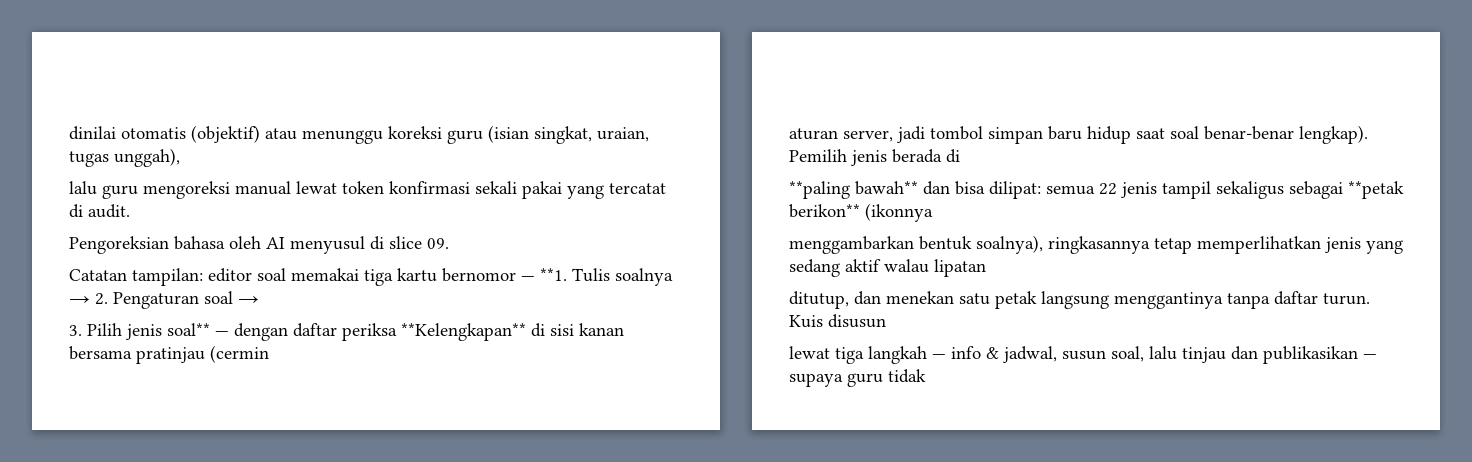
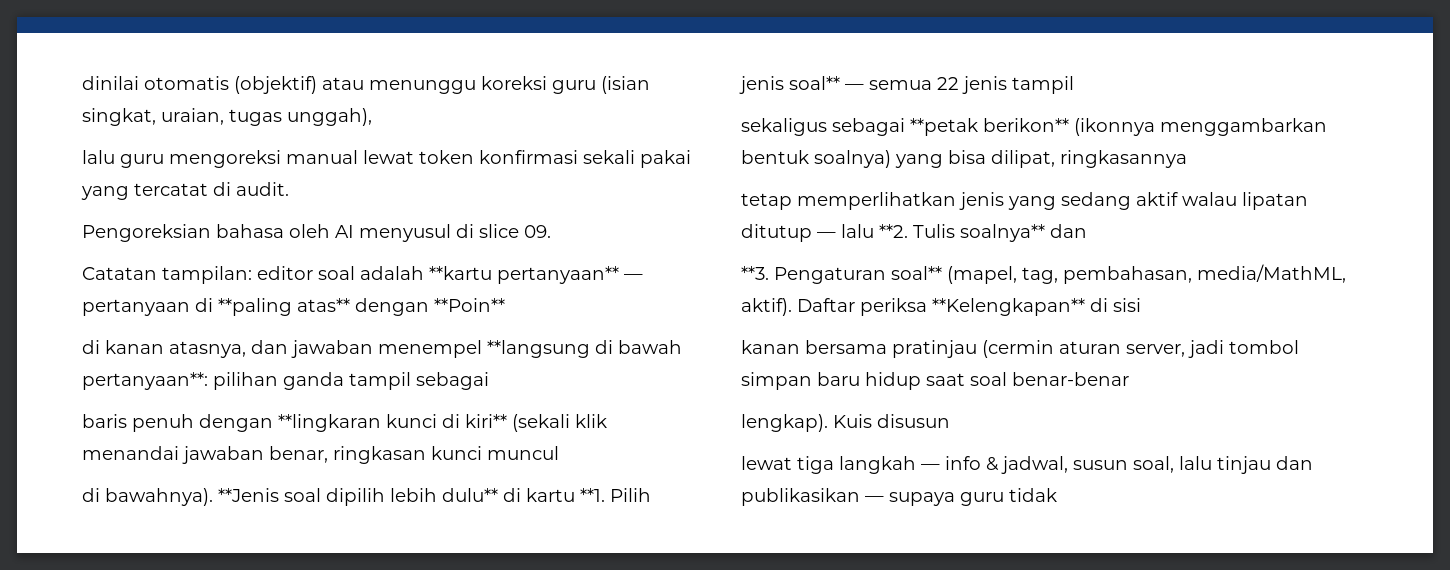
- Catatan tampilan: editor soal memakai tiga kartu bernomor — **1. Tulis soalnya → 2. Pengaturan soal →
- 3. Pilih jenis soal** — dengan daftar periksa **Kelengkapan** di sisi kanan bersama pratinjau (cermin
- aturan server, jadi tombol simpan baru hidup saat soal benar-benar lengkap). Pemilih jenis berada di
- **paling bawah** dan bisa dilipat: semua 22 jenis tampil sekaligus sebagai **petak berikon** (ikonnya
- menggambarkan bentuk soalnya), ringkasannya tetap memperlihatkan jenis yang sedang aktif walau lipatan
- ditutup, dan menekan satu petak langsung menggantinya tanpa daftar turun.
+ Catatan tampilan: editor soal adalah **kartu pertanyaan** — pertanyaan di **paling atas** dengan **Poin**
+ di kanan atasnya, dan jawaban menempel **langsung di bawah pertanyaan**: pilihan ganda tampil sebagai
+ baris penuh dengan **lingkaran kunci di kiri** (sekali klik menandai jawaban benar, ringkasan kunci muncul
+ di bawahnya). **Jenis soal dipilih lebih dulu** di kartu **1. Pilih jenis soal** — semua 22 jenis tampil
+ sekaligus sebagai **petak berikon** (ikonnya menggambarkan bentuk soalnya) yang bisa dilipat, ringkasannya
+ tetap memperlihatkan jenis yang sedang aktif walau lipatan ditutup — lalu **2. Tulis soalnya** dan
+ **3. Pengaturan soal** (mapel, tag, pembahasan, media/MathML, aktif). Daftar periksa **Kelengkapan** di sisi
+ kanan bersama pratinjau (cermin aturan server, jadi tombol simpan baru hidup saat soal benar-benar
+ lengkap).

